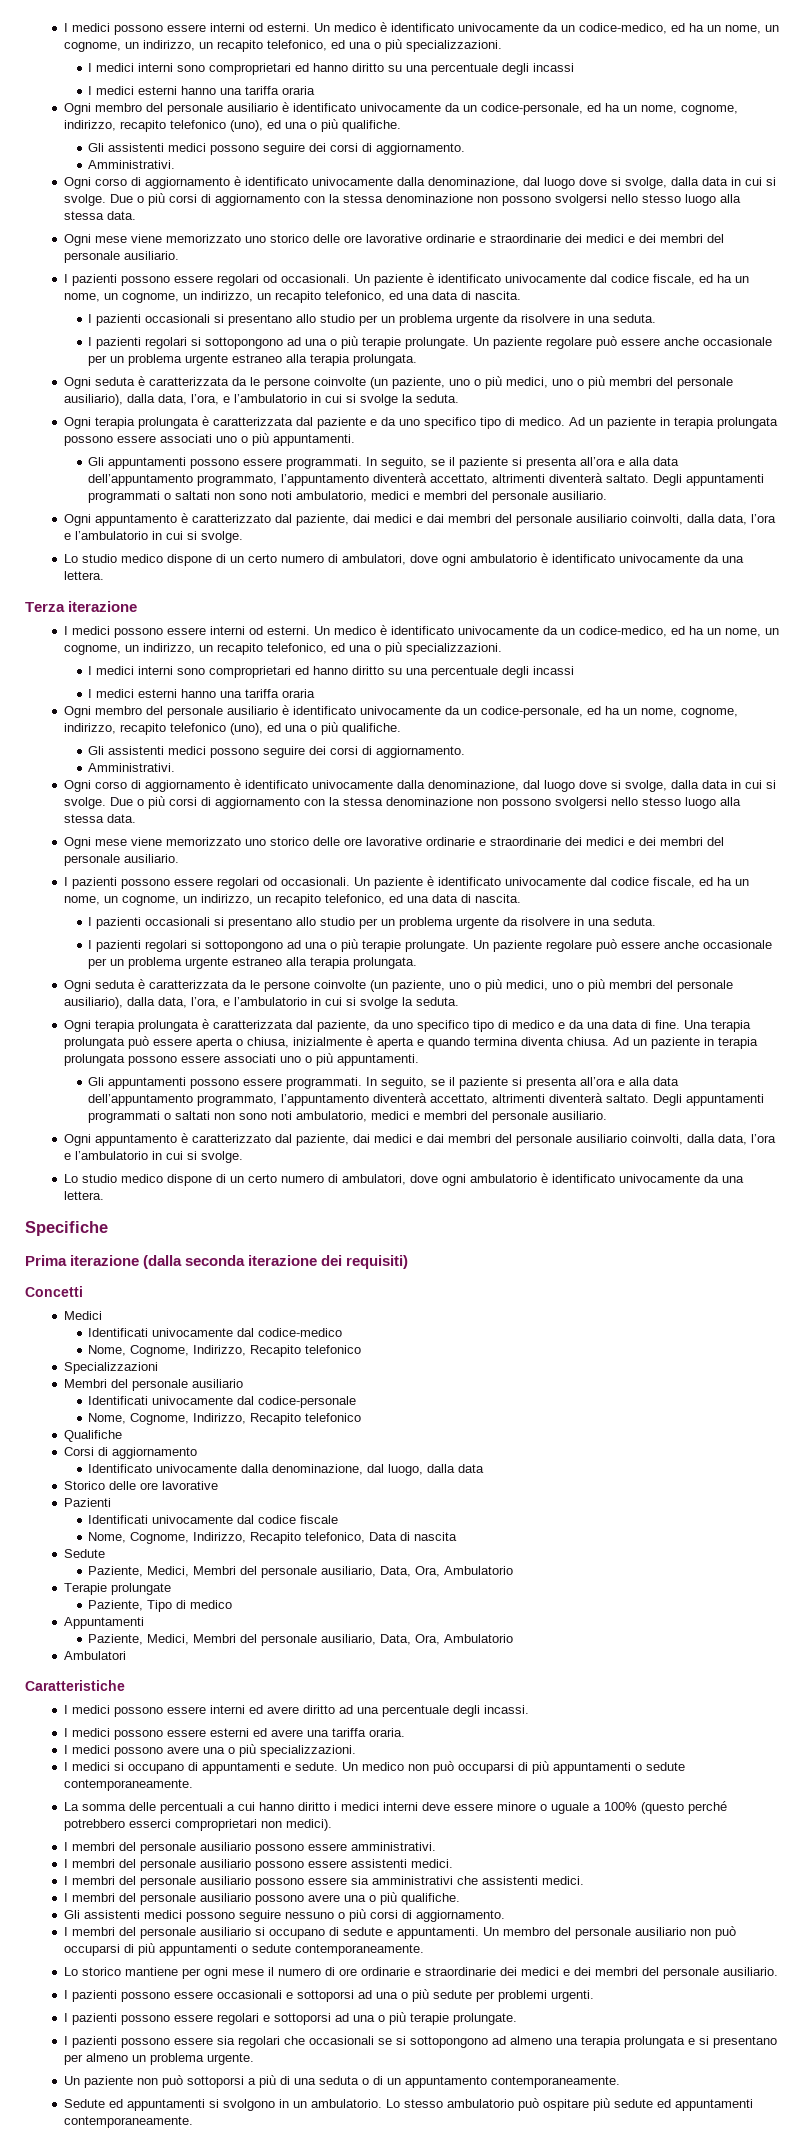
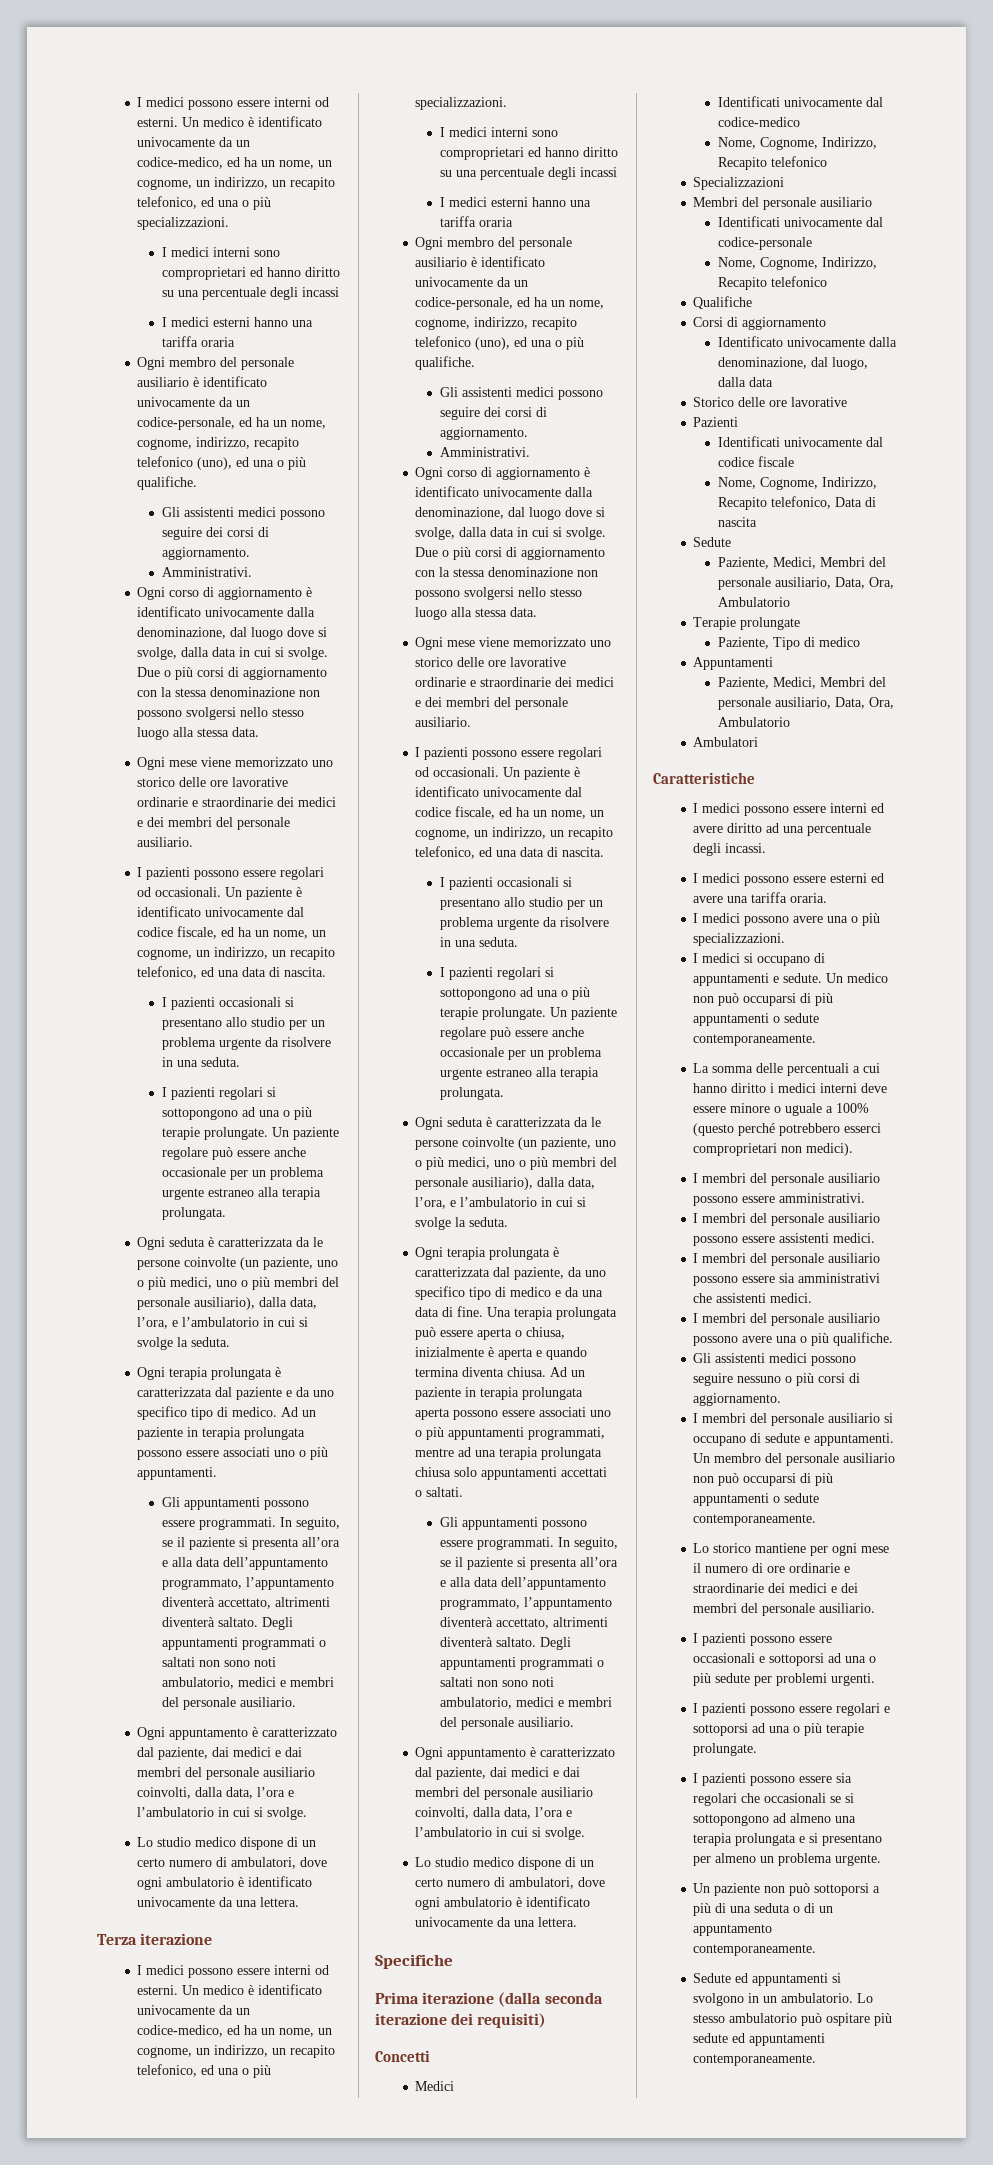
- Una terapia prolungata può essere aperta o chiusa, inizialmente è aperta e quando termina diventa chiusa. Ad un paziente in terapia prolungata possono essere associati uno o più appuntamenti.
+ Una terapia prolungata può essere aperta o chiusa, inizialmente è aperta e quando termina diventa chiusa. Ad un paziente in terapia prolungata aperta possono essere associati uno o più appuntamenti programmati, mentre ad una terapia prolungata chiusa solo appuntamenti accettati o saltati.

